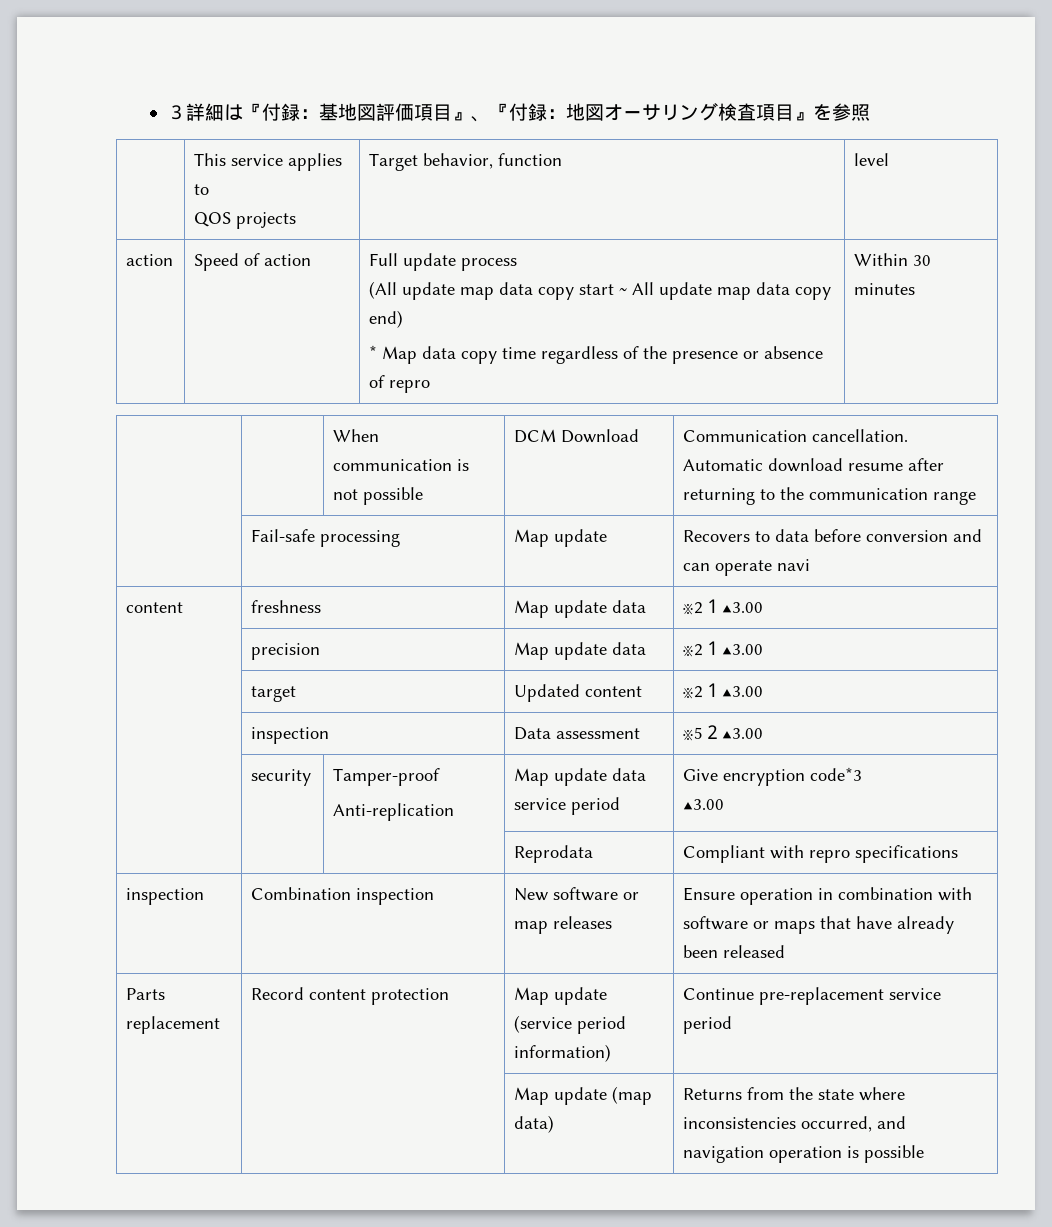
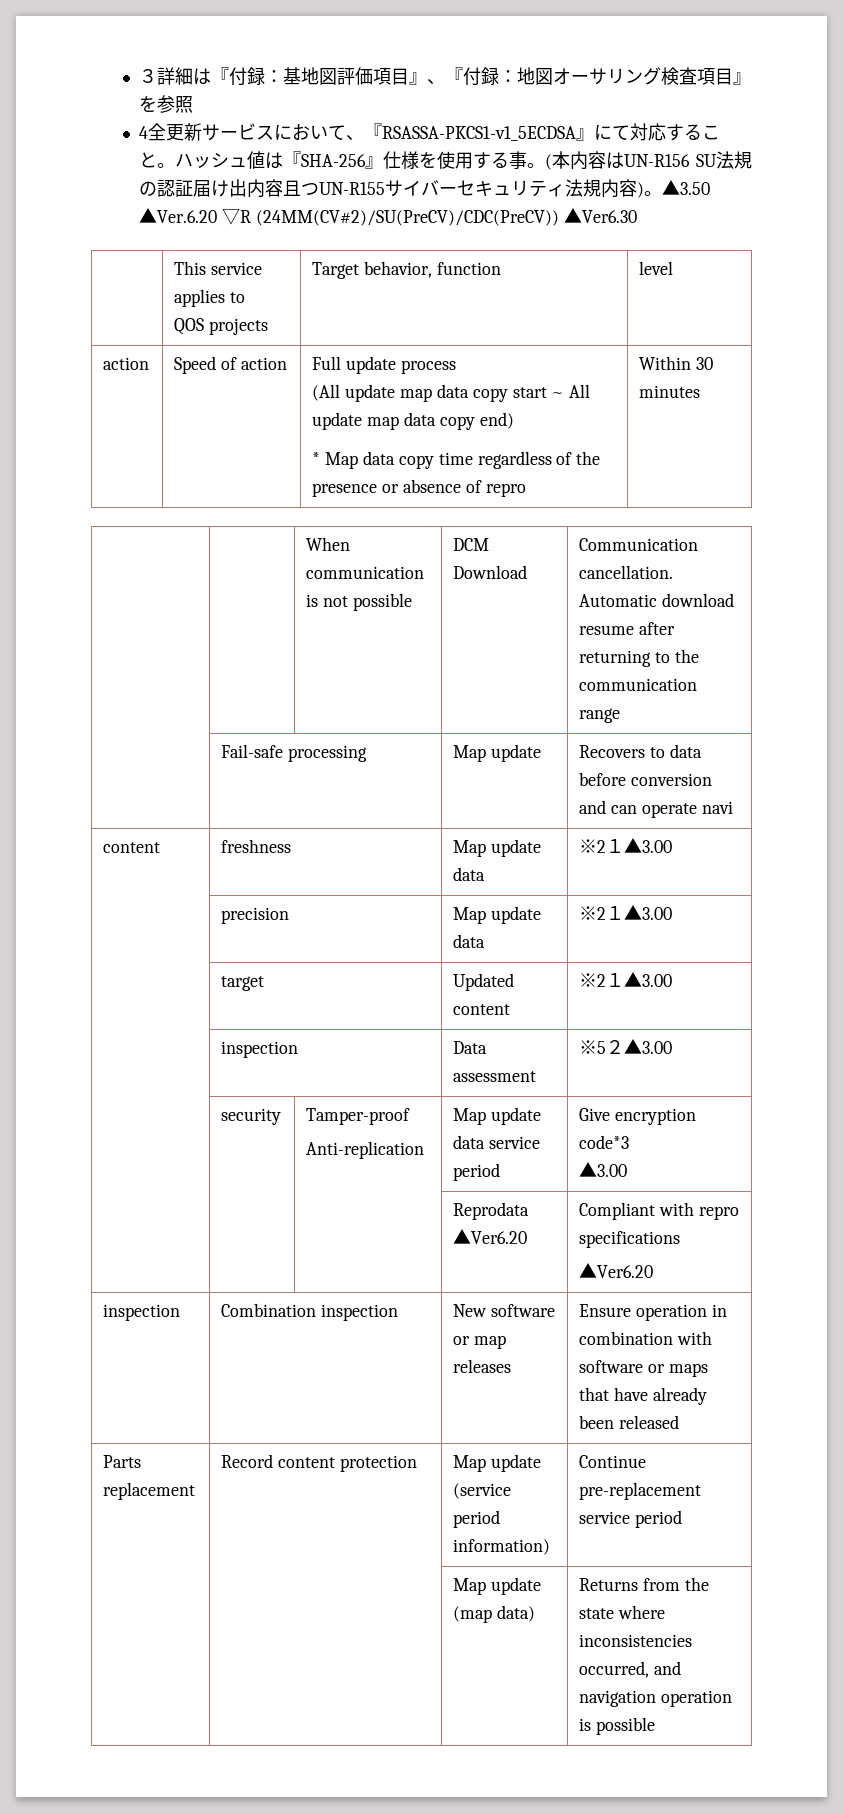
+ 4全更新サービスにおいて、『RSASSA-PKCS1-v1_5ECDSA』にて対応すること。ハッシュ値は『SHA-256』仕様を使用する事。(本内容はUN-R156 SU法規の認証届け出内容且つUN-R155サイバーセキュリティ法規内容)。▲3.50 ▲Ver.6.20 ▽R (24MM(CV#2)/SU(PreCV)/CDC(PreCV)) ▲Ver6.30
- | | | Reprodata | Compliant with repro specifications
+ | | | Reprodata ▲Ver6.20 | Compliant with repro specifications
+ ▲Ver6.20

